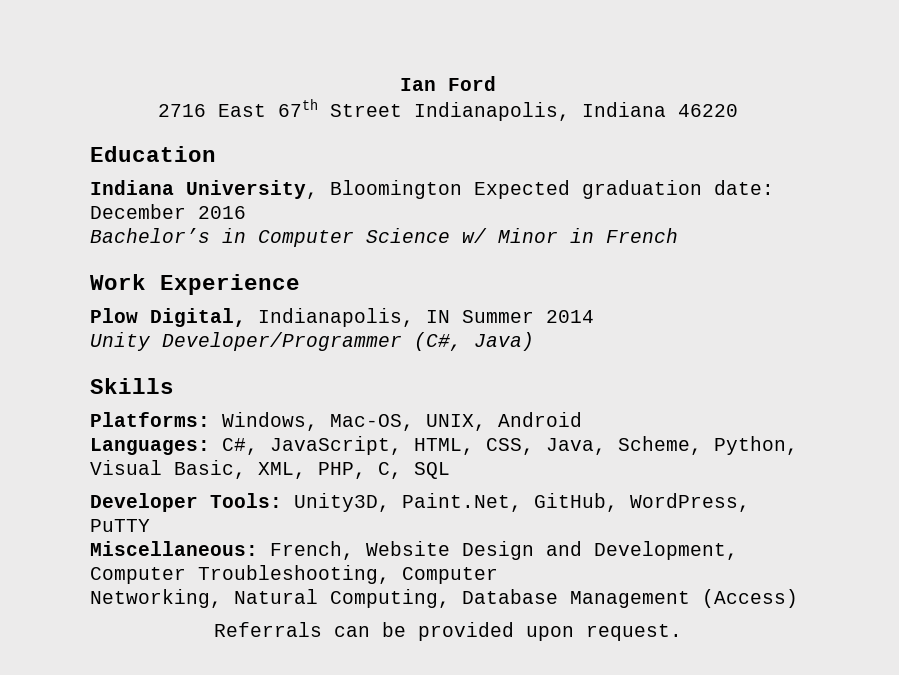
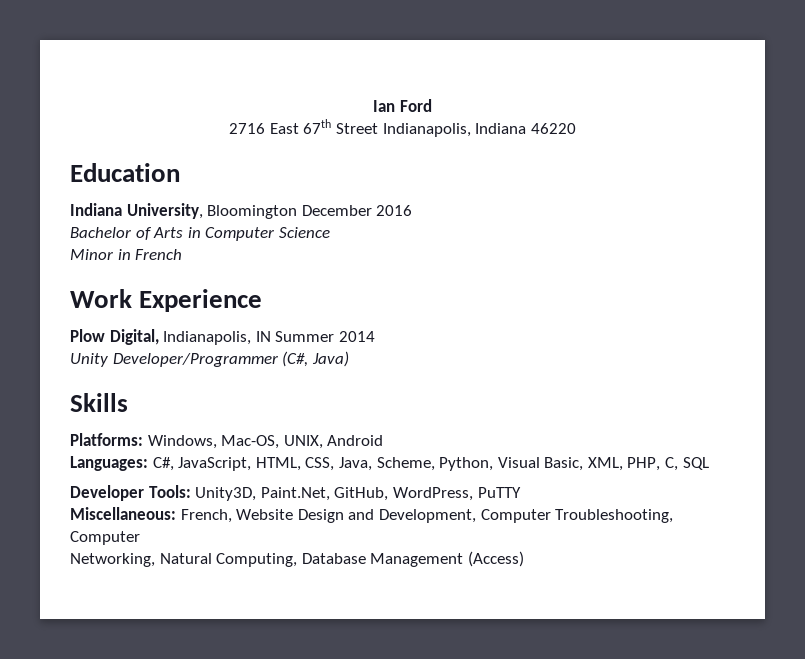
- Indiana University, Bloomington Expected graduation date: December 2016
+ Indiana University, Bloomington December 2016
- Bachelor’s in Computer Science w/ Minor in French
+ Bachelor of Arts in Computer Science
+ Minor in French
- Referrals can be provided upon request.

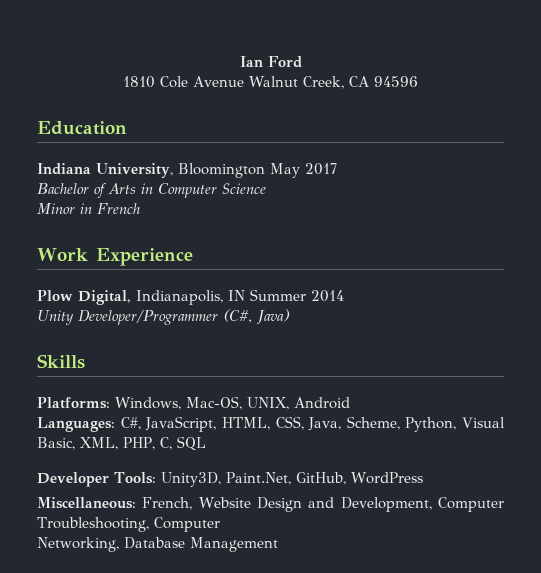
- 2716 East 67th Street Indianapolis, Indiana 46220
+ 1810 Cole Avenue Walnut Creek, CA 94596
- Indiana University, Bloomington December 2016
+ Indiana University, Bloomington May 2017
- Developer Tools: Unity3D, Paint.Net, GitHub, WordPress, PuTTY
+ Developer Tools: Unity3D, Paint.Net, GitHub, WordPress
- Networking, Natural Computing, Database Management (Access)
+ Networking, Database Management

